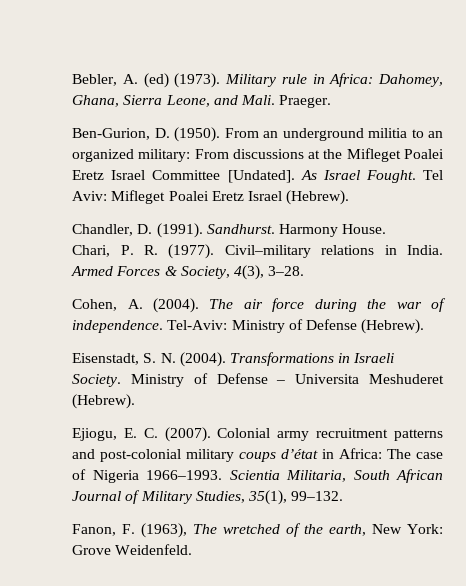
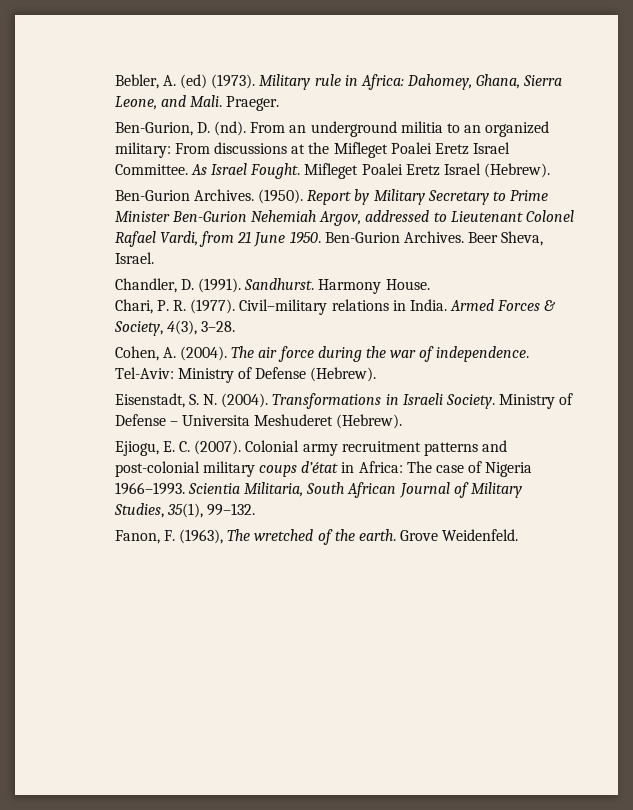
- Ben-Gurion, D. (1950).
+ Ben-Gurion, D. (nd).
- From an underground militia to an organized military: From discussions at the Mifleget Poalei Eretz Israel Committee [Undated].
+ From an underground militia to an organized military: From discussions at the Mifleget Poalei Eretz Israel Committee.
- Tel Aviv: Mifleget Poalei Eretz Israel (Hebrew).
+ Mifleget Poalei Eretz Israel (Hebrew).
+ Ben-Gurion Archives. (1950). Report by Military Secretary to Prime Minister Ben-Gurion Nehemiah Argov, addressed to Lieutenant Colonel Rafael Vardi, from 21 June 1950. Ben-Gurion Archives. Beer Sheva, Israel.
- Fanon, F. (1963), The wretched of the earth, New York: Grove Weidenfeld.
+ Fanon, F. (1963), The wretched of the earth. Grove Weidenfeld.

